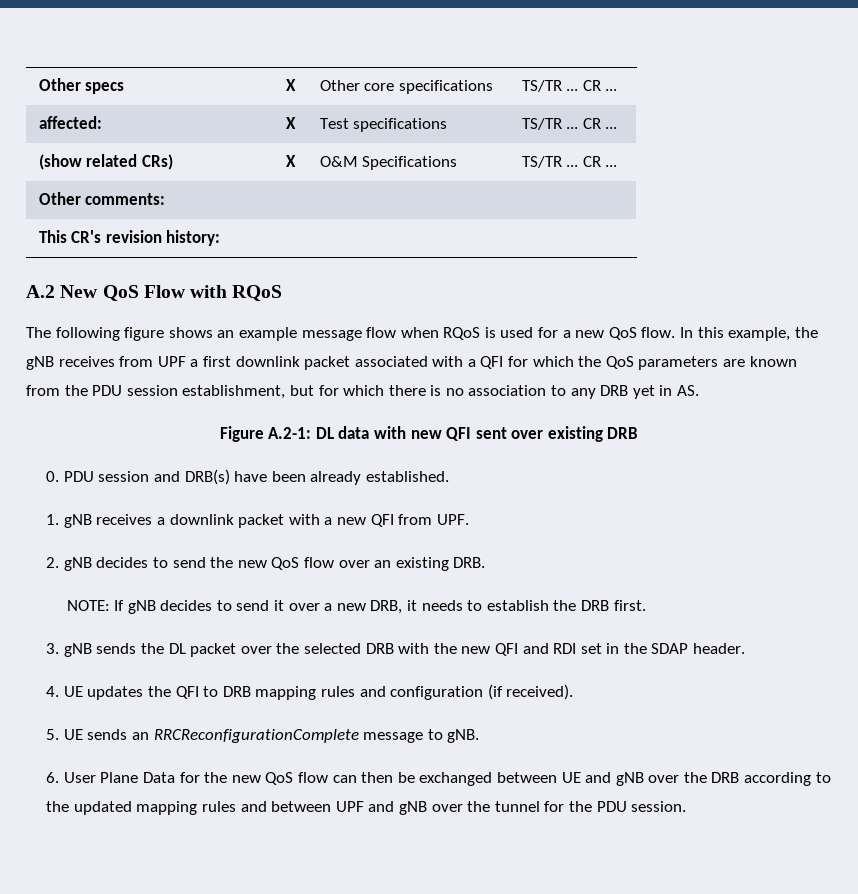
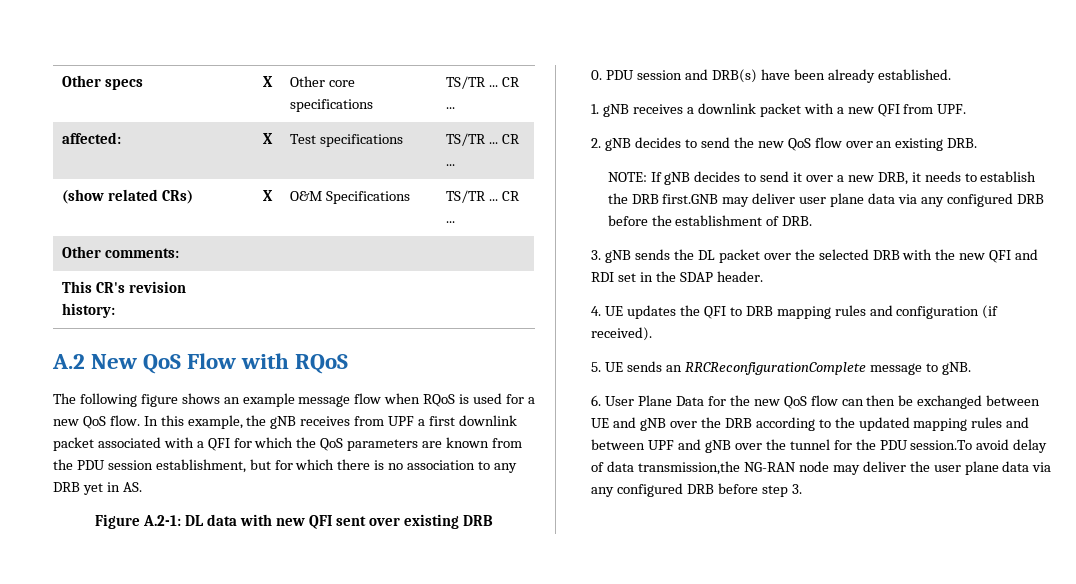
- NOTE: If gNB decides to send it over a new DRB, it needs to establish the DRB first.
+ NOTE: If gNB decides to send it over a new DRB, it needs to establish the DRB first.GNB may deliver user plane data via any configured DRB before the establishment of DRB.
- 6. User Plane Data for the new QoS flow can then be exchanged between UE and gNB over the DRB according to the updated mapping rules and between UPF and gNB over the tunnel for the PDU session.
+ 6. User Plane Data for the new QoS flow can then be exchanged between UE and gNB over the DRB according to the updated mapping rules and between UPF and gNB over the tunnel for the PDU session.To avoid delay of data transmission,the NG-RAN node may deliver the user plane data via any configured DRB before step 3.

